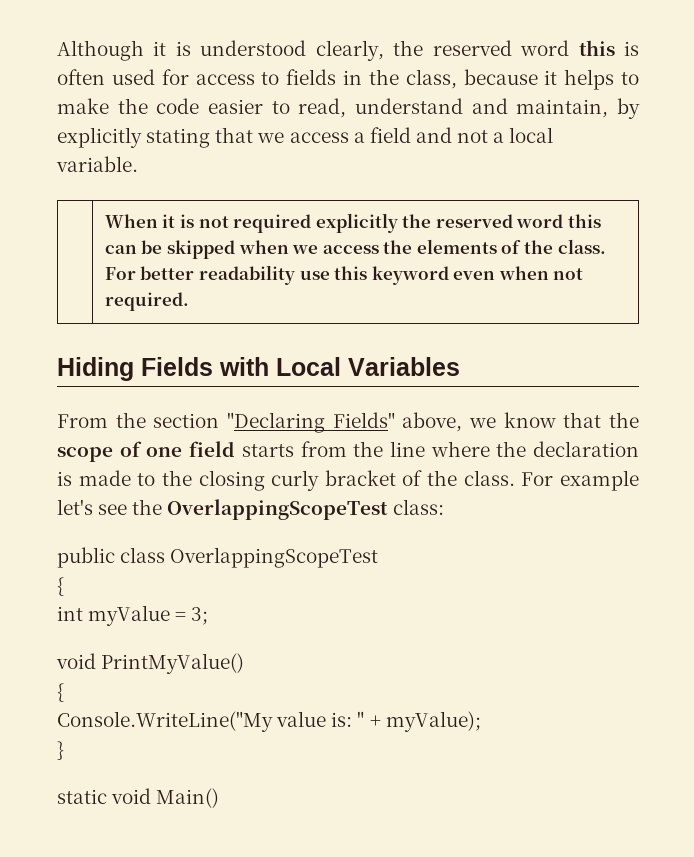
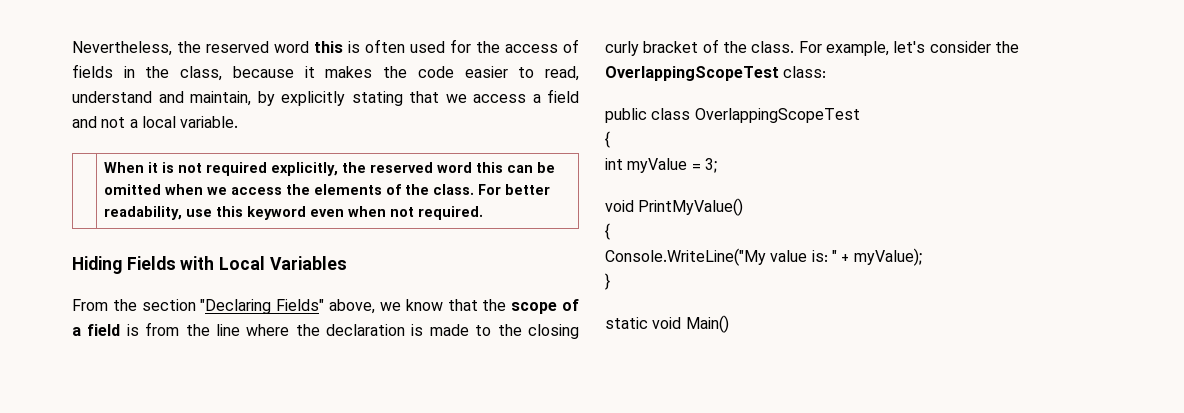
- Although it is understood clearly, the reserved word this is often used for access to fields in the class, because it helps to make the code easier to read, understand and maintain, by explicitly stating that we access a field and not a local variable.
+ Nevertheless, the reserved word this is often used for the access of fields in the class, because it makes the code easier to read, understand and maintain, by explicitly stating that we access a field and not a local variable.
- | When it is not required explicitly the reserved word this can be skipped when we access the elements of the class. For better readability use this keyword even when not required.
+ | When it is not required explicitly, the reserved word this can be omitted when we access the elements of the class. For better readability, use this keyword even when not required.
- From the section "Declaring Fields" above, we know that the scope of one field starts from the line where the declaration is made to the closing curly bracket of the class.
+ From the section "Declaring Fields" above, we know that the scope of a field is from the line where the declaration is made to the closing curly bracket of the class.
- For example let's see the OverlappingScopeTest class:
+ For example, let's consider the OverlappingScopeTest class:

